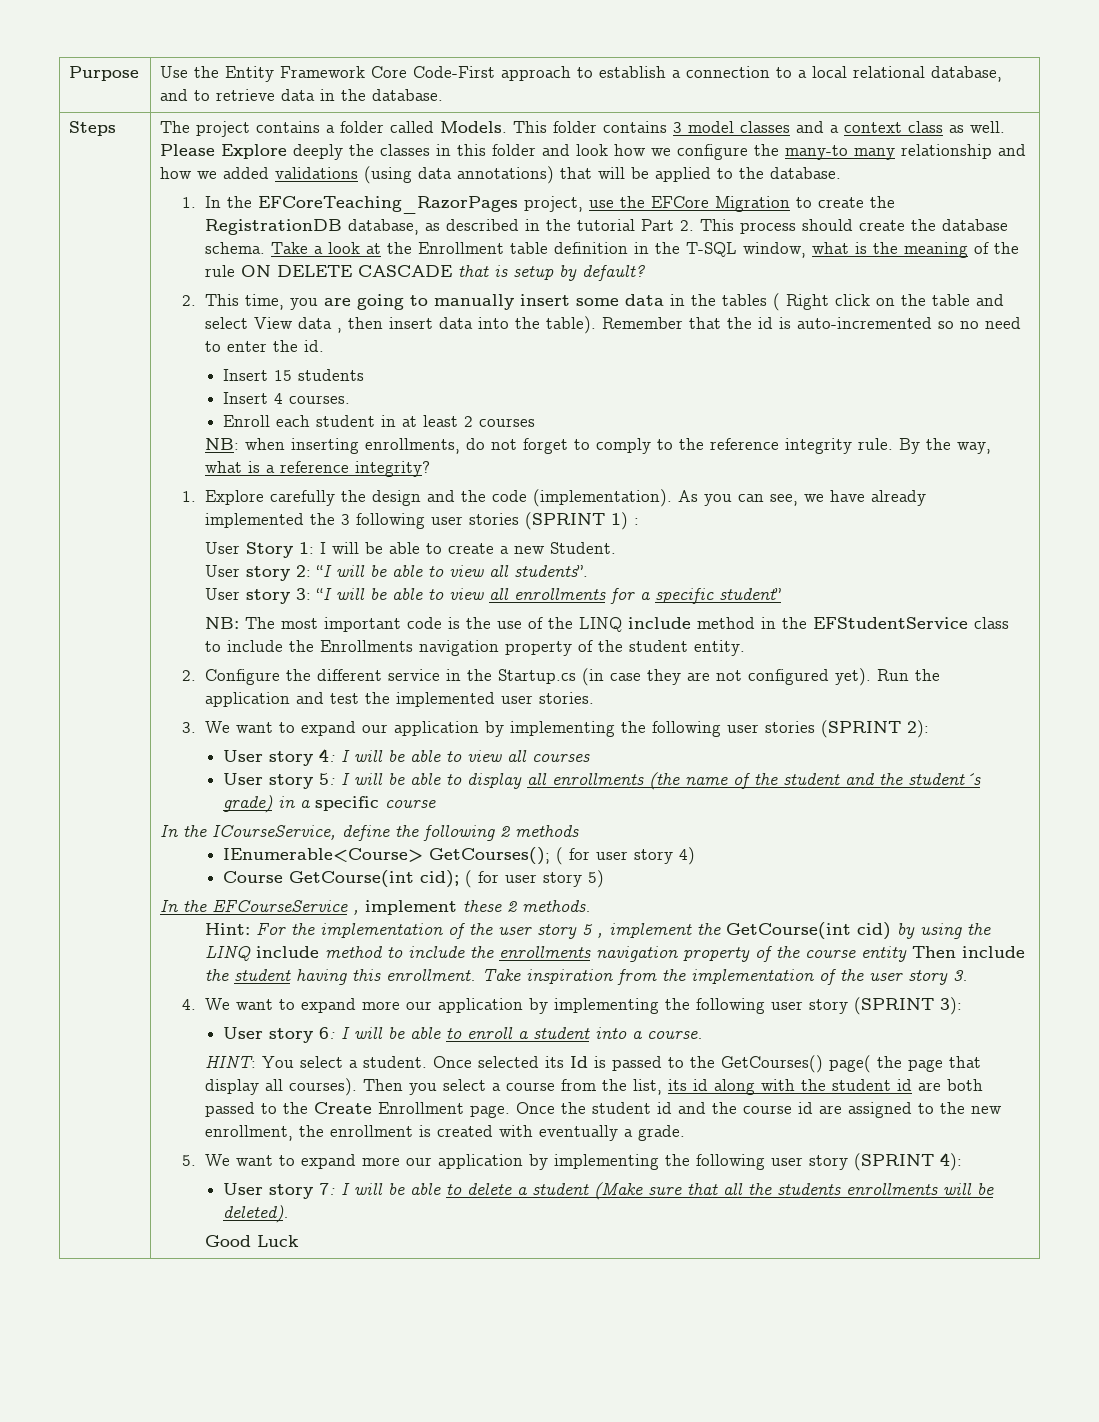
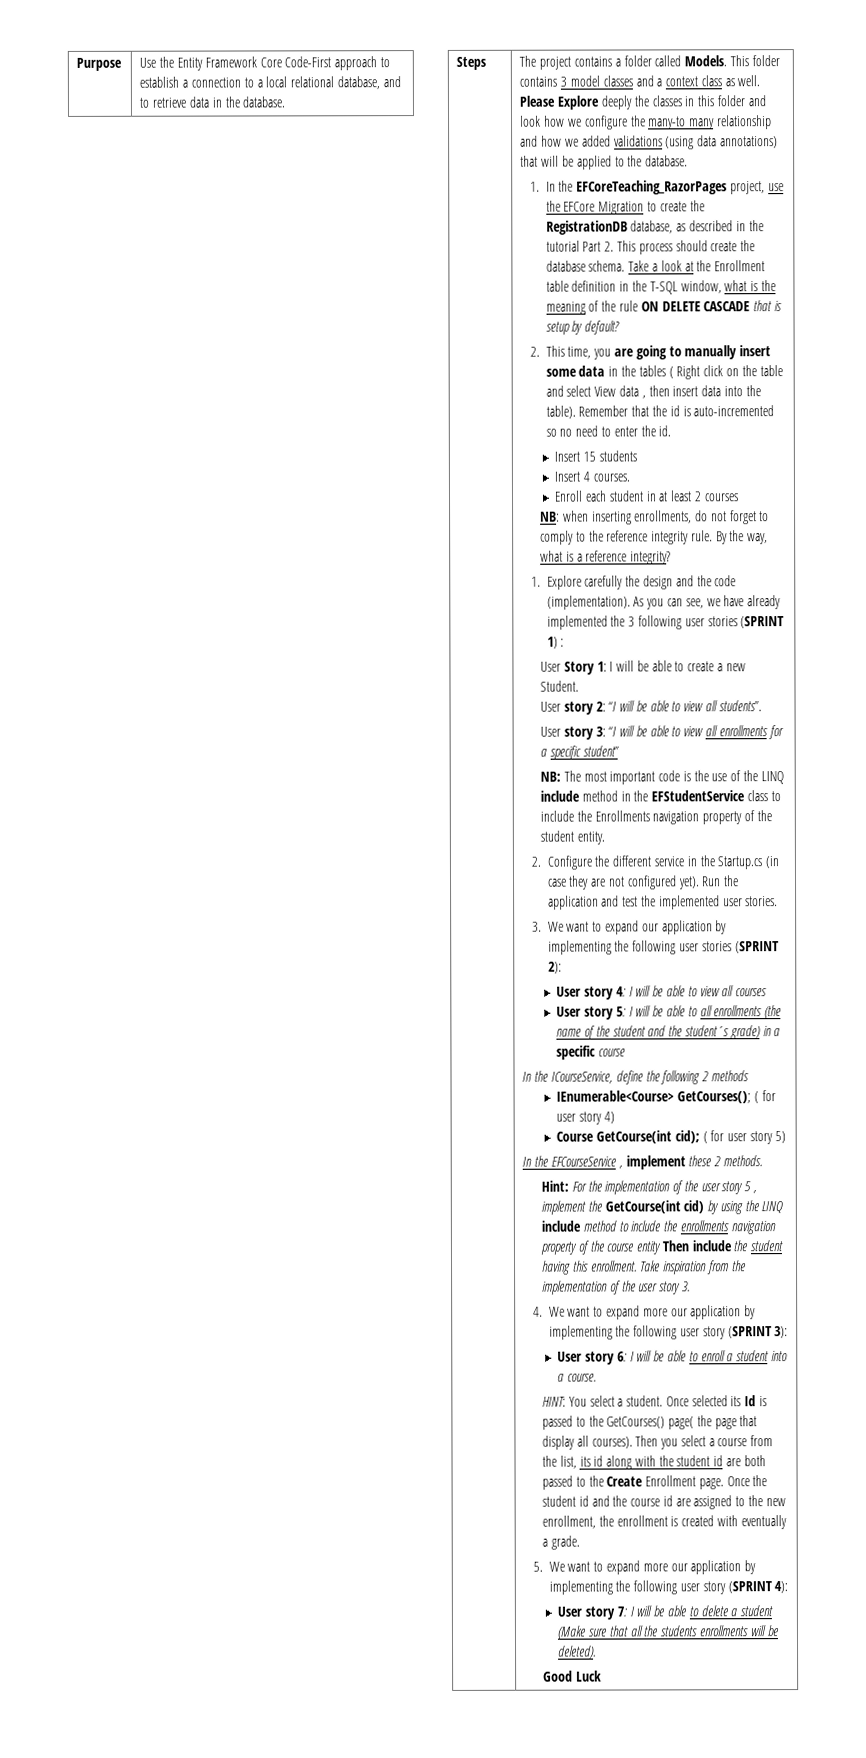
- User story 5: I will be able to display all enrollments (the name of the student and the student´s grade) in a specific course
+ User story 5: I will be able to all enrollments (the name of the student and the student´s grade) in a specific course

